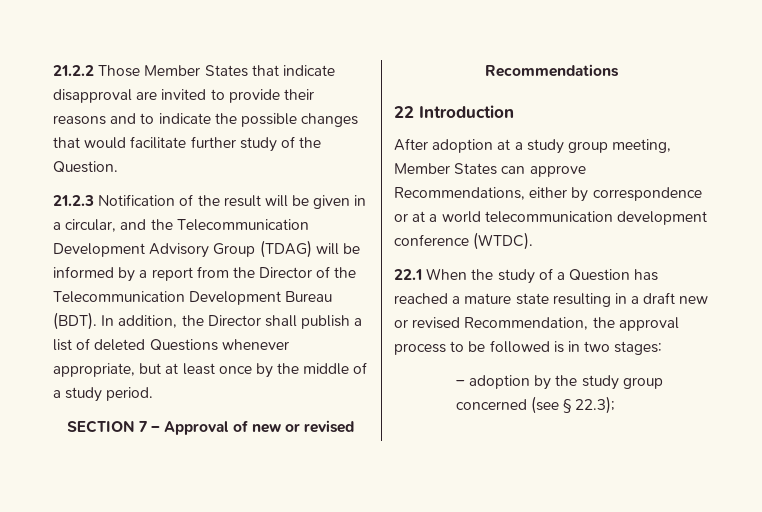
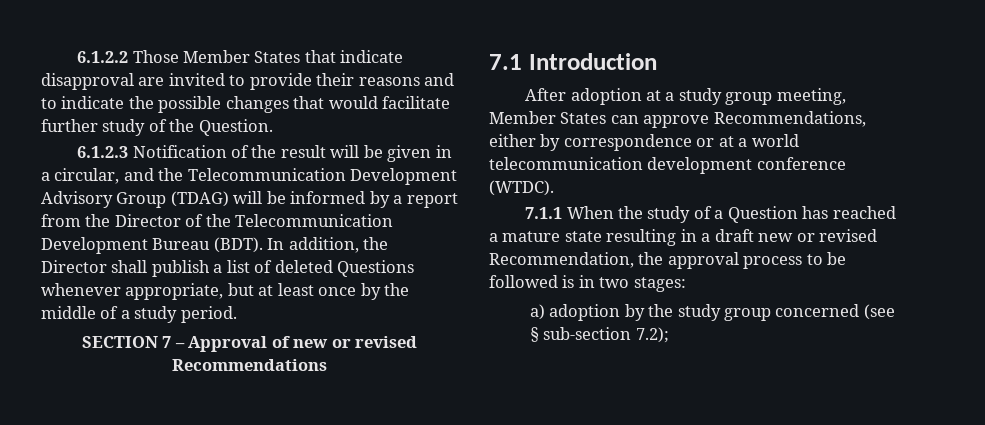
- 21.2.2 Those Member States that indicate disapproval are invited to provide their reasons and to indicate the possible changes that would facilitate further study of the Question.
+ 6.1.2.2 Those Member States that indicate disapproval are invited to provide their reasons and to indicate the possible changes that would facilitate further study of the Question.
- 21.2.3 Notification of the result will be given in a circular, and the Telecommunication Development Advisory Group (TDAG) will be informed by a report from the Director of the Telecommunication Development Bureau (BDT).
+ 6.1.2.3 Notification of the result will be given in a circular, and the Telecommunication Development Advisory Group (TDAG) will be informed by a report from the Director of the Telecommunication Development Bureau (BDT).
- 22 Introduction
+ 7.1 Introduction
- 22.1 When the study of a Question has reached a mature state resulting in a draft new or revised Recommendation, the approval process to be followed is in two stages:
+ 7.1.1 When the study of a Question has reached a mature state resulting in a draft new or revised Recommendation, the approval process to be followed is in two stages:
- – adoption by the study group concerned (see § 22.3);
+ a) adoption by the study group concerned (see § sub-section 7.2);

